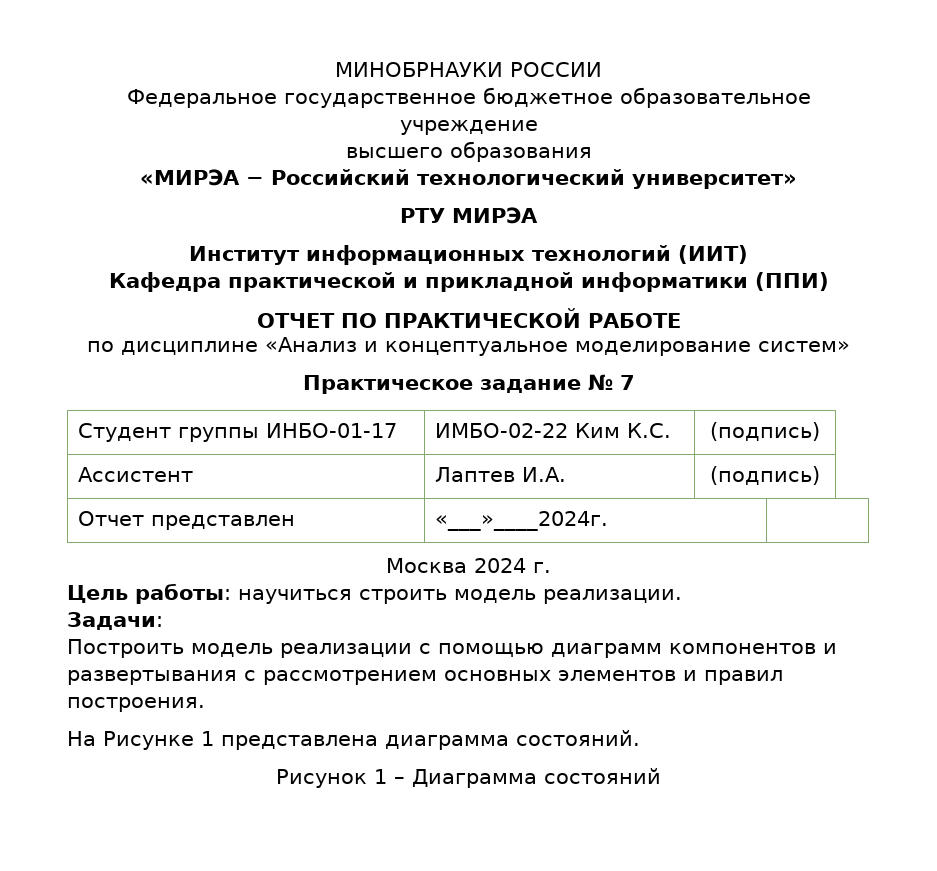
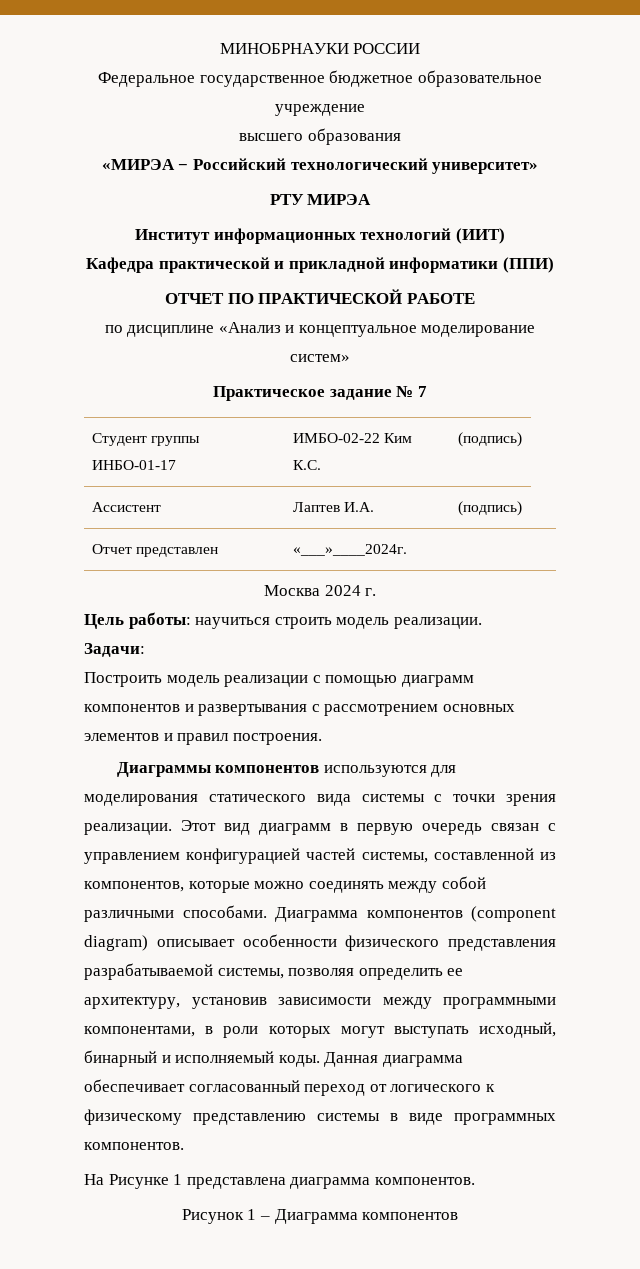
+ Диаграммы компонентов используются для моделирования статического вида системы с точки зрения реализации. Этот вид диаграмм в первую очередь связан с управлением конфигурацией частей системы, составленной из компонентов, которые можно соединять между собой различными способами. Диаграмма компонентов (component diagram) описывает особенности физического представления разрабатываемой системы, позволяя определить ее архитектуру, установив зависимости между программными компонентами, в роли которых могут выступать исходный, бинарный и исполняемый коды. Данная диаграмма обеспечивает согласованный переход от логического к физическому представлению системы в виде программных компонентов.
- На Рисунке 1 представлена диаграмма состояний.
+ На Рисунке 1 представлена диаграмма компонентов.
- Рисунок 1 – Диаграмма состояний
+ Рисунок 1 – Диаграмма компонентов

